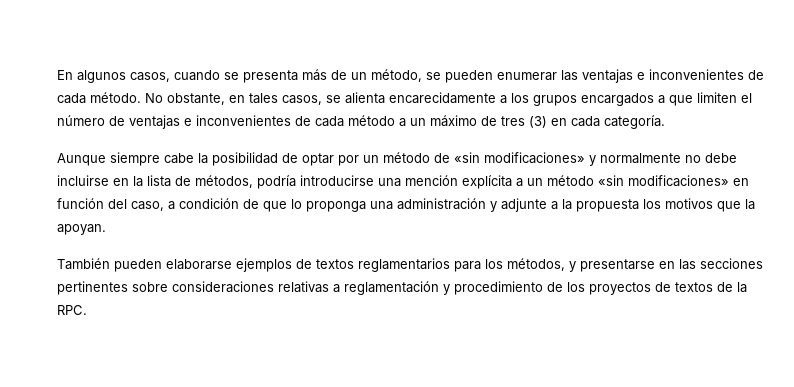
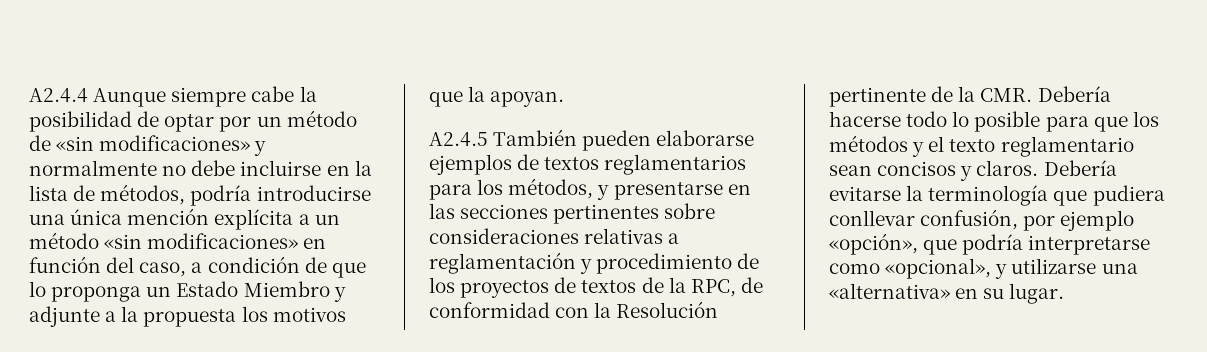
- En algunos casos, cuando se presenta más de un método, se pueden enumerar las ventajas e inconvenientes de cada método. No obstante, en tales casos, se alienta encarecidamente a los grupos encargados a que limiten el número de ventajas e inconvenientes de cada método a un máximo de tres (3) en cada categoría.
- Aunque siempre cabe la posibilidad de optar por un método de «sin modificaciones» y normalmente no debe incluirse en la lista de métodos, podría introducirse una mención explícita a un método «sin modificaciones» en función del caso, a condición de que lo proponga una administración y adjunte a la propuesta los motivos que la apoyan.
+ A2.4.4 Aunque siempre cabe la posibilidad de optar por un método de «sin modificaciones» y normalmente no debe incluirse en la lista de métodos, podría introducirse una única mención explícita a un método «sin modificaciones» en función del caso, a condición de que lo proponga un Estado Miembro y adjunte a la propuesta los motivos que la apoyan.
- También pueden elaborarse ejemplos de textos reglamentarios para los métodos, y presentarse en las secciones pertinentes sobre consideraciones relativas a reglamentación y procedimiento de los proyectos de textos de la RPC.
+ A2.4.5 También pueden elaborarse ejemplos de textos reglamentarios para los métodos, y presentarse en las secciones pertinentes sobre consideraciones relativas a reglamentación y procedimiento de los proyectos de textos de la RPC, de conformidad con la Resolución pertinente de la CMR. Debería hacerse todo lo posible para que los métodos y el texto reglamentario sean concisos y claros. Debería evitarse la terminología que pudiera conllevar confusión, por ejemplo «opción», que podría interpretarse como «opcional», y utilizarse una «alternativa» en su lugar.

